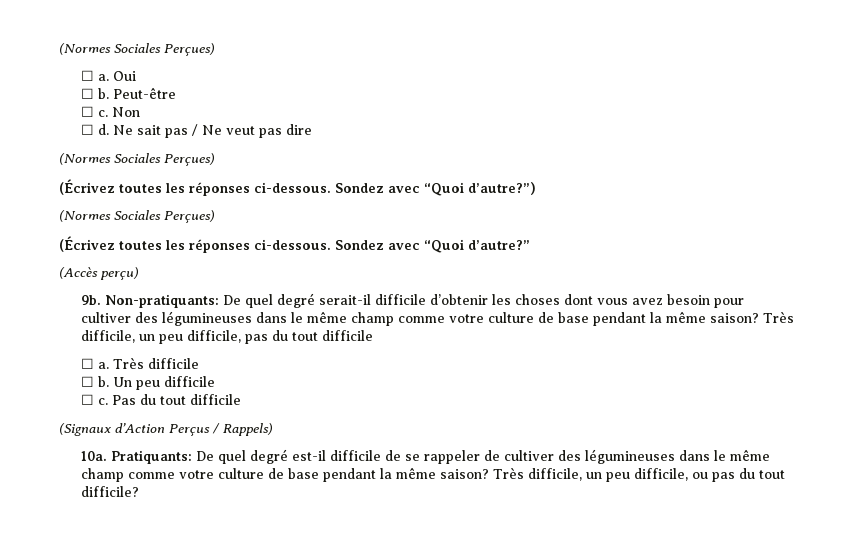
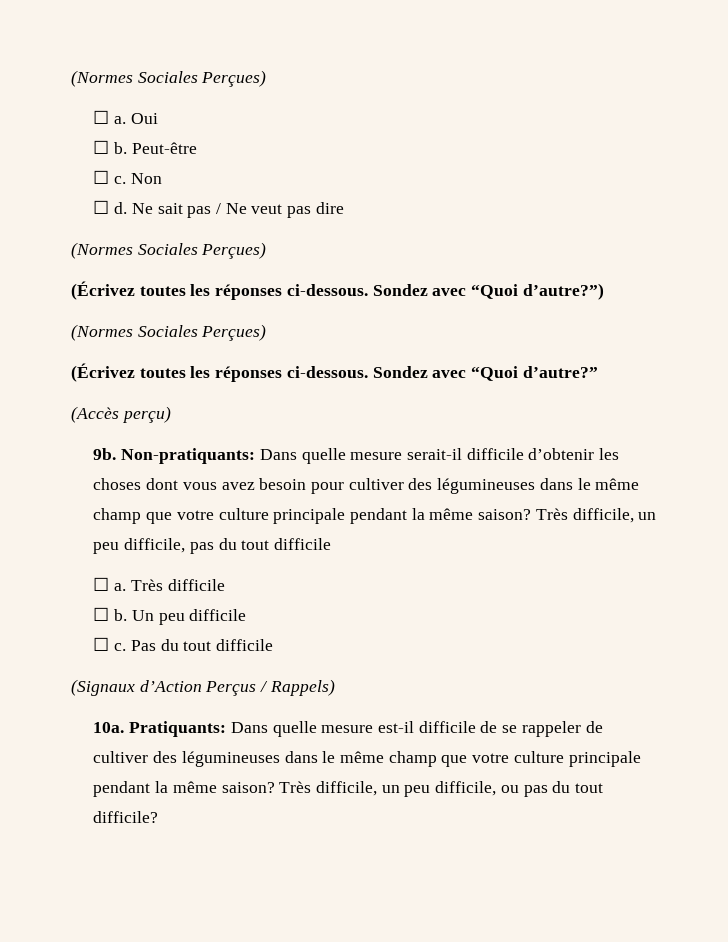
- Non-pratiquants: De quel degré serait-il difficile d’obtenir les choses dont vous avez besoin pour cultiver des légumineuses dans le même champ comme votre culture de base pendant la même saison?
+ Non-pratiquants: Dans quelle mesure serait-il difficile d’obtenir les choses dont vous avez besoin pour cultiver des légumineuses dans le même champ que votre culture principale pendant la même saison?
- Pratiquants: De quel degré est-il difficile de se rappeler de cultiver des légumineuses dans le même champ comme votre culture de base pendant la même saison?
+ Pratiquants: Dans quelle mesure est-il difficile de se rappeler de cultiver des légumineuses dans le même champ que votre culture principale pendant la même saison?

